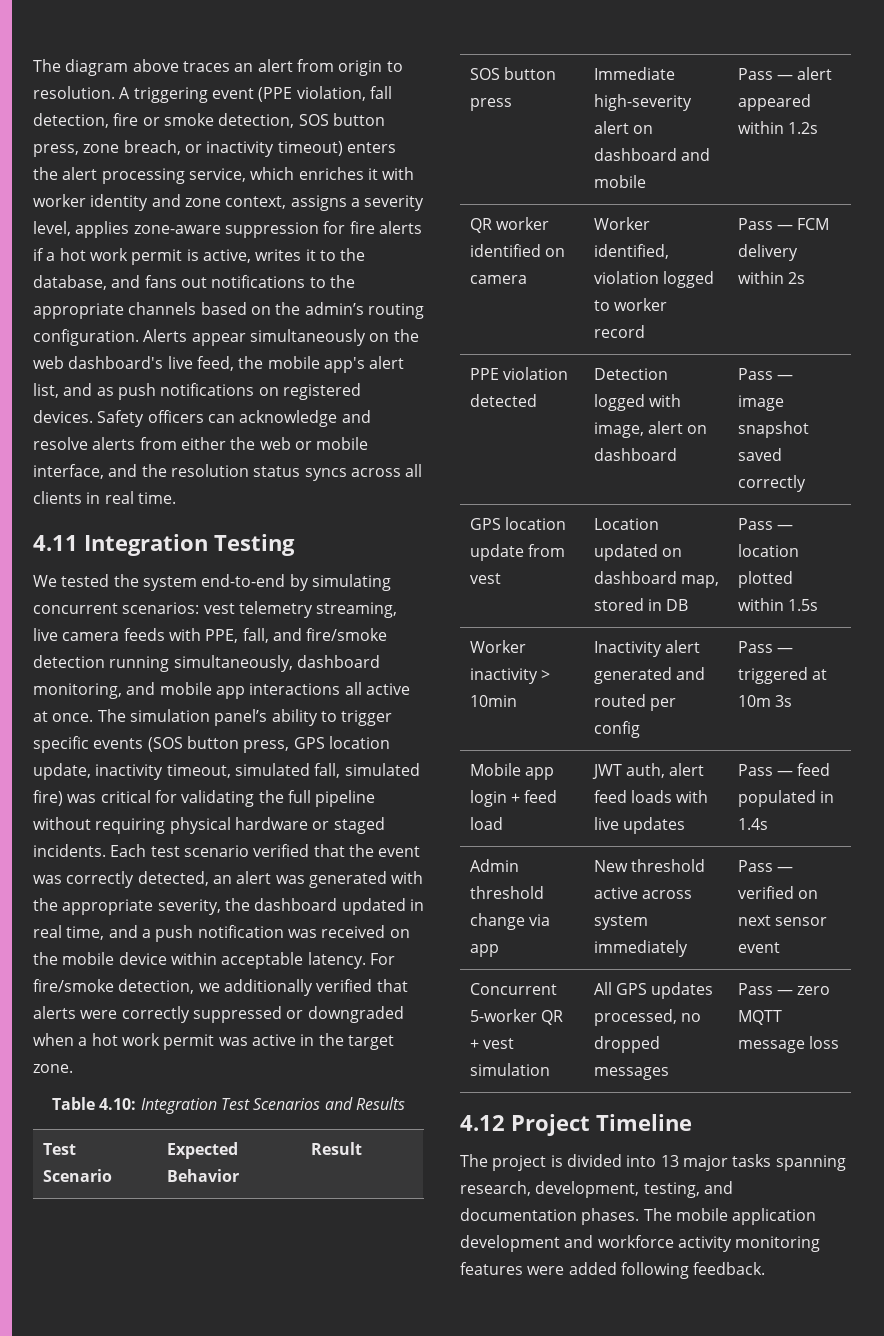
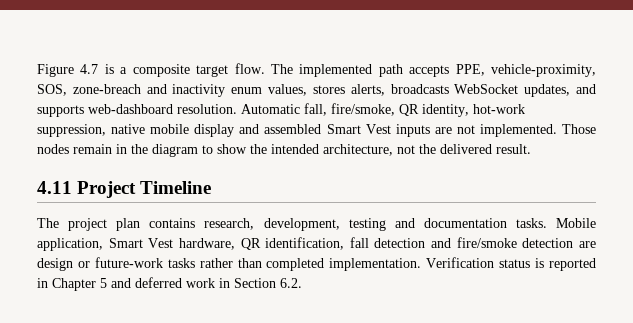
- The diagram above traces an alert from origin to resolution. A triggering event (PPE violation, fall detection, fire or smoke detection, SOS button press, zone breach, or inactivity timeout) enters the alert processing service, which enriches it with worker identity and zone context, assigns a severity level, applies zone-aware suppression for fire alerts if a hot work permit is active, writes it to the database, and fans out notifications to the appropriate channels based on the admin’s routing configuration. Alerts appear simultaneously on the web dashboard's live feed, the mobile app's alert list, and as push notifications on registered devices. Safety officers can acknowledge and resolve alerts from either the web or mobile interface, and the resolution status syncs across all clients in real time.
- 4.11 Integration Testing
- We tested the system end-to-end by simulating concurrent scenarios: vest telemetry streaming, live camera feeds with PPE, fall, and fire/smoke detection running simultaneously, dashboard monitoring, and mobile app interactions all active at once. The simulation panel’s ability to trigger specific events (SOS button press, GPS location update, inactivity timeout, simulated fall, simulated fire) was critical for validating the full pipeline without requiring physical hardware or staged incidents. Each test scenario verified that the event was correctly detected, an alert was generated with the appropriate severity, the dashboard updated in real time, and a push notification was received on the mobile device within acceptable latency. For fire/smoke detection, we additionally verified that alerts were correctly suppressed or downgraded when a hot work permit was active in the target zone.
- Table 4.10: Integration Test Scenarios and Results
- Test Scenario | Expected Behavior | Result
- SOS button press | Immediate high-severity alert on dashboard and mobile | Pass — alert appeared within 1.2s
- QR worker identified on camera | Worker identified, violation logged to worker record | Pass — FCM delivery within 2s
- PPE violation detected | Detection logged with image, alert on dashboard | Pass — image snapshot saved correctly
- GPS location update from vest | Location updated on dashboard map, stored in DB | Pass — location plotted within 1.5s
- Worker inactivity > 10min | Inactivity alert generated and routed per config | Pass — triggered at 10m 3s
- Mobile app login + feed load | JWT auth, alert feed loads with live updates | Pass — feed populated in 1.4s
- Admin threshold change via app | New threshold active across system immediately | Pass — verified on next sensor event
- Concurrent 5-worker QR + vest simulation | All GPS updates processed, no dropped messages | Pass — zero MQTT message loss
- 4.12 Project Timeline
- The project is divided into 13 major tasks spanning research, development, testing, and documentation phases. The mobile application development and workforce activity monitoring features were added following feedback.
+ Figure 4.7 is a composite target flow. The implemented path accepts PPE, vehicle-proximity, SOS, zone-breach and inactivity enum values, stores alerts, broadcasts WebSocket updates, and supports web-dashboard resolution. Automatic fall, fire/smoke, QR identity, hot-work suppression, native mobile display and assembled Smart Vest inputs are not implemented. Those nodes remain in the diagram to show the intended architecture, not the delivered result.
+ 4.11 Project Timeline
+ The project plan contains research, development, testing and documentation tasks. Mobile application, Smart Vest hardware, QR identification, fall detection and fire/smoke detection are design or future-work tasks rather than completed implementation. Verification status is reported in Chapter 5 and deferred work in Section 6.2.

